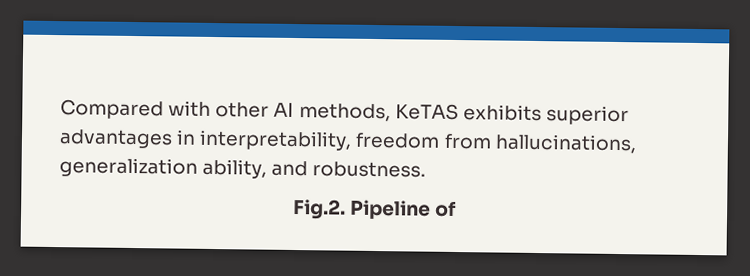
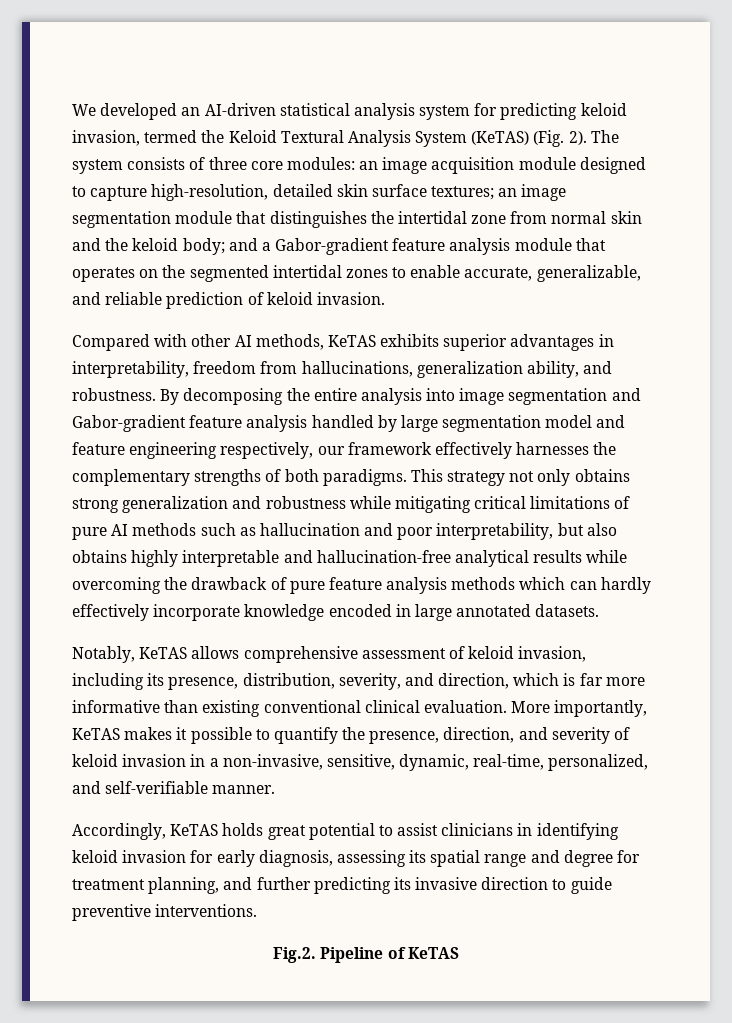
+ We developed an AI-driven statistical analysis system for predicting keloid invasion, termed the Keloid Textural Analysis System (KeTAS) (Fig. 2). The system consists of three core modules: an image acquisition module designed to capture high-resolution, detailed skin surface textures; an image segmentation module that distinguishes the intertidal zone from normal skin and the keloid body; and a Gabor-gradient feature analysis module that operates on the segmented intertidal zones to enable accurate, generalizable, and reliable prediction of keloid invasion.
+ By decomposing the entire analysis into image segmentation and Gabor-gradient feature analysis handled by large segmentation model and feature engineering respectively, our framework effectively harnesses the complementary strengths of both paradigms. This strategy not only obtains strong generalization and robustness while mitigating critical limitations of pure AI methods such as hallucination and poor interpretability, but also obtains highly interpretable and hallucination-free analytical results while overcoming the drawback of pure feature analysis methods which can hardly effectively incorporate knowledge encoded in large annotated datasets.
+ Notably, KeTAS allows comprehensive assessment of keloid invasion, including its presence, distribution, severity, and direction, which is far more informative than existing conventional clinical evaluation. More importantly, KeTAS makes it possible to quantify the presence, direction, and severity of keloid invasion in a non-invasive, sensitive, dynamic, real-time, personalized, and self-verifiable manner.
+ Accordingly, KeTAS holds great potential to assist clinicians in identifying keloid invasion for early diagnosis, assessing its spatial range and degree for treatment planning, and further predicting its invasive direction to guide preventive interventions.
- Fig.2. Pipeline of
+ Fig.2. Pipeline of KeTAS

